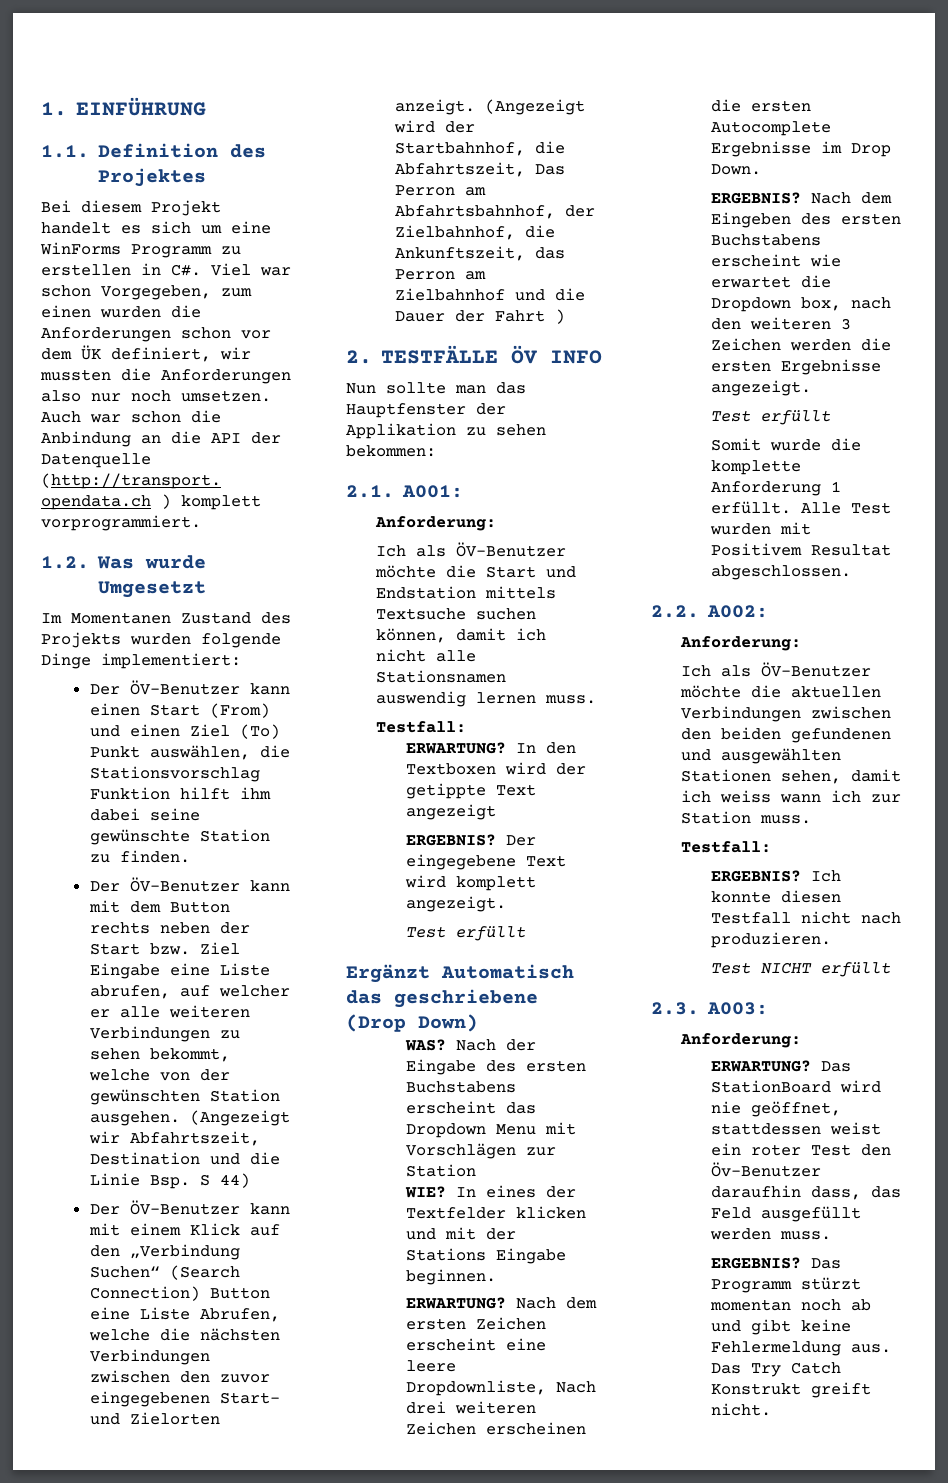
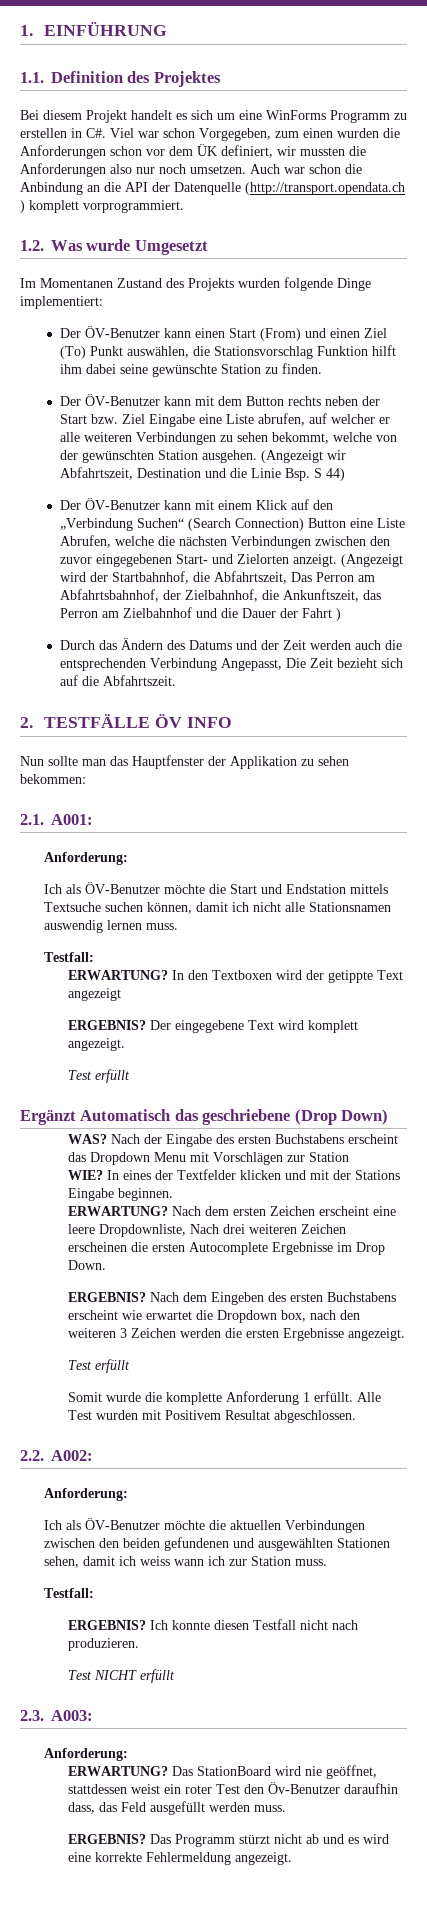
+ Durch das Ändern des Datums und der Zeit werden auch die entsprechenden Verbindung Angepasst, Die Zeit bezieht sich auf die Abfahrtszeit.
- Das Programm stürzt momentan noch ab und gibt keine Fehlermeldung aus. Das Try Catch Konstrukt greift nicht.
+ Das Programm stürzt nicht ab und es wird eine korrekte Fehlermeldung angezeigt.

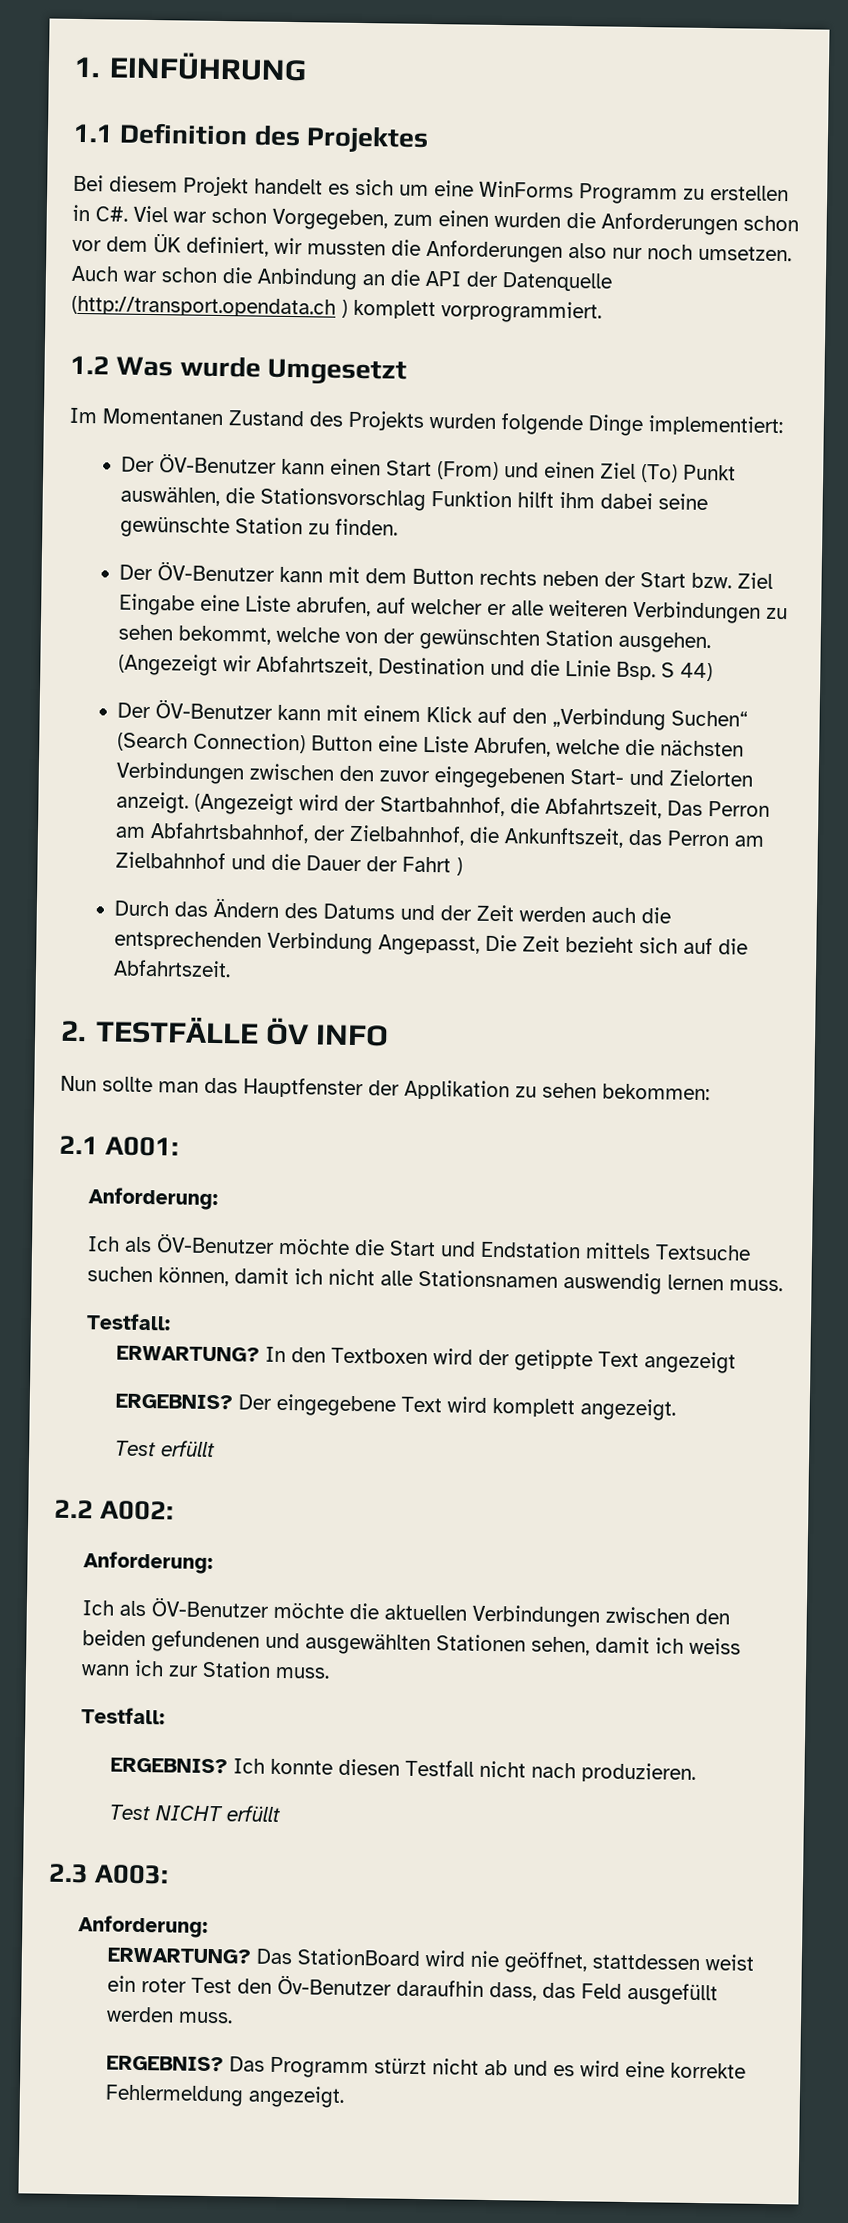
- 1.1. Definition des Projektes
+ 1.1 Definition des Projektes
- 1.2. Was wurde Umgesetzt
+ 1.2 Was wurde Umgesetzt
- 2.1. A001:
+ 2.1 A001:
- Ergänzt Automatisch das geschriebene (Drop Down)
- WAS? Nach der Eingabe des ersten Buchstabens erscheint das Dropdown Menu mit Vorschlägen zur Station
- WIE? In eines der Textfelder klicken und mit der Stations Eingabe beginnen.
- ERWARTUNG? Nach dem ersten Zeichen erscheint eine leere Dropdownliste, Nach drei weiteren Zeichen erscheinen die ersten Autocomplete Ergebnisse im Drop Down.
- ERGEBNIS? Nach dem Eingeben des ersten Buchstabens erscheint wie erwartet die Dropdown box, nach den weiteren 3 Zeichen werden die ersten Ergebnisse angezeigt.
- Test erfüllt
- Somit wurde die komplette Anforderung 1 erfüllt. Alle Test wurden mit Positivem Resultat abgeschlossen.
- 2.2. A002:
+ 2.2 A002:
- 2.3. A003:
+ 2.3 A003:

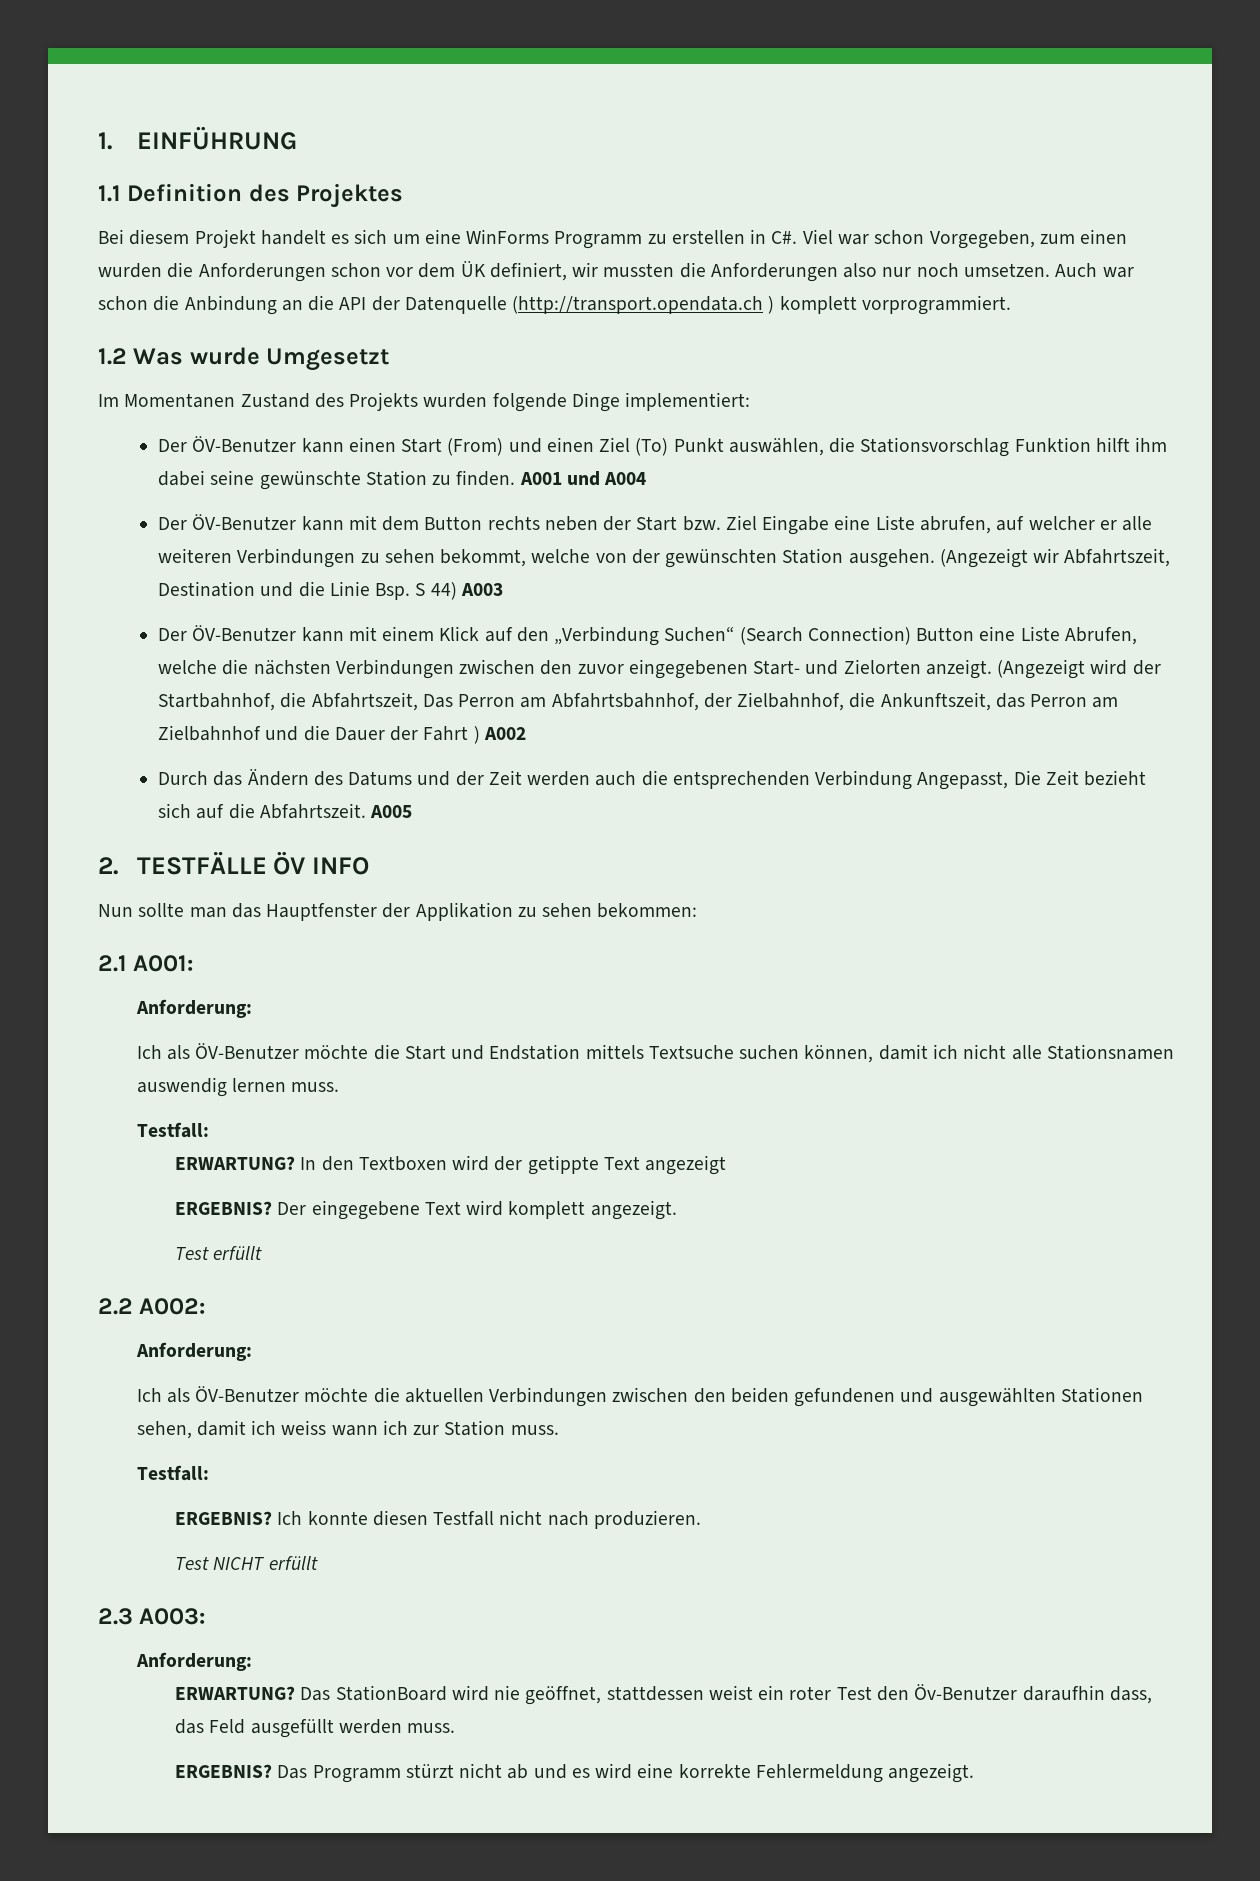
+ A001 und A004
- (Angezeigt wir Abfahrtszeit, Destination und die Linie Bsp. S 44)
+ (Angezeigt wir Abfahrtszeit, Destination und die Linie Bsp. S 44) A003
- (Angezeigt wird der Startbahnhof, die Abfahrtszeit, Das Perron am Abfahrtsbahnhof, der Zielbahnhof, die Ankunftszeit, das Perron am Zielbahnhof und die Dauer der Fahrt )
+ (Angezeigt wird der Startbahnhof, die Abfahrtszeit, Das Perron am Abfahrtsbahnhof, der Zielbahnhof, die Ankunftszeit, das Perron am Zielbahnhof und die Dauer der Fahrt ) A002
+ A005

